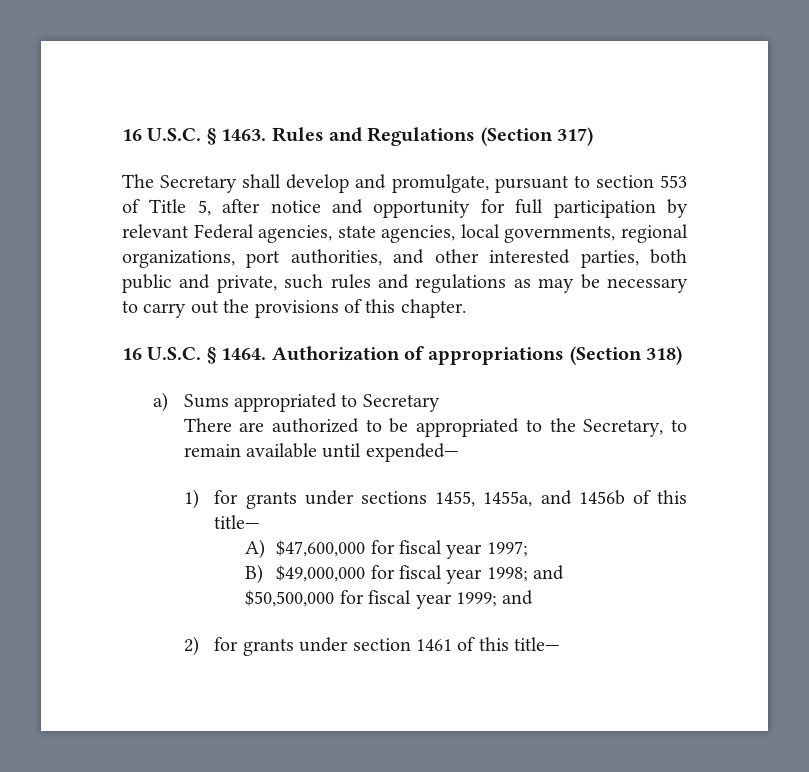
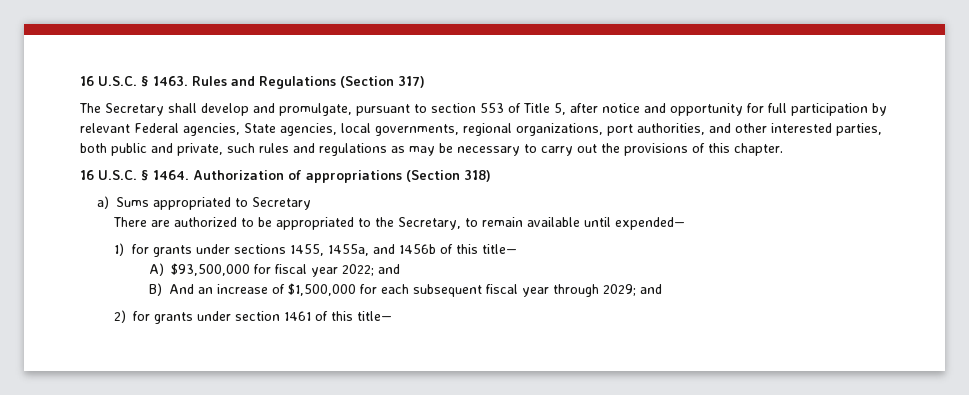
- The Secretary shall develop and promulgate, pursuant to section 553 of Title 5, after notice and opportunity for full participation by relevant Federal agencies, state agencies, local governments, regional organizations, port authorities, and other interested parties, both public and private, such rules and regulations as may be necessary to carry out the provisions of this chapter.
+ The Secretary shall develop and promulgate, pursuant to section 553 of Title 5, after notice and opportunity for full participation by relevant Federal agencies, State agencies, local governments, regional organizations, port authorities, and other interested parties, both public and private, such rules and regulations as may be necessary to carry out the provisions of this chapter.
- A) $47,600,000 for fiscal year 1997;
+ A) $93,500,000 for fiscal year 2022; and
- B) $49,000,000 for fiscal year 1998; and
- $50,500,000 for fiscal year 1999; and
+ B) And an increase of $1,500,000 for each subsequent fiscal year through 2029; and

